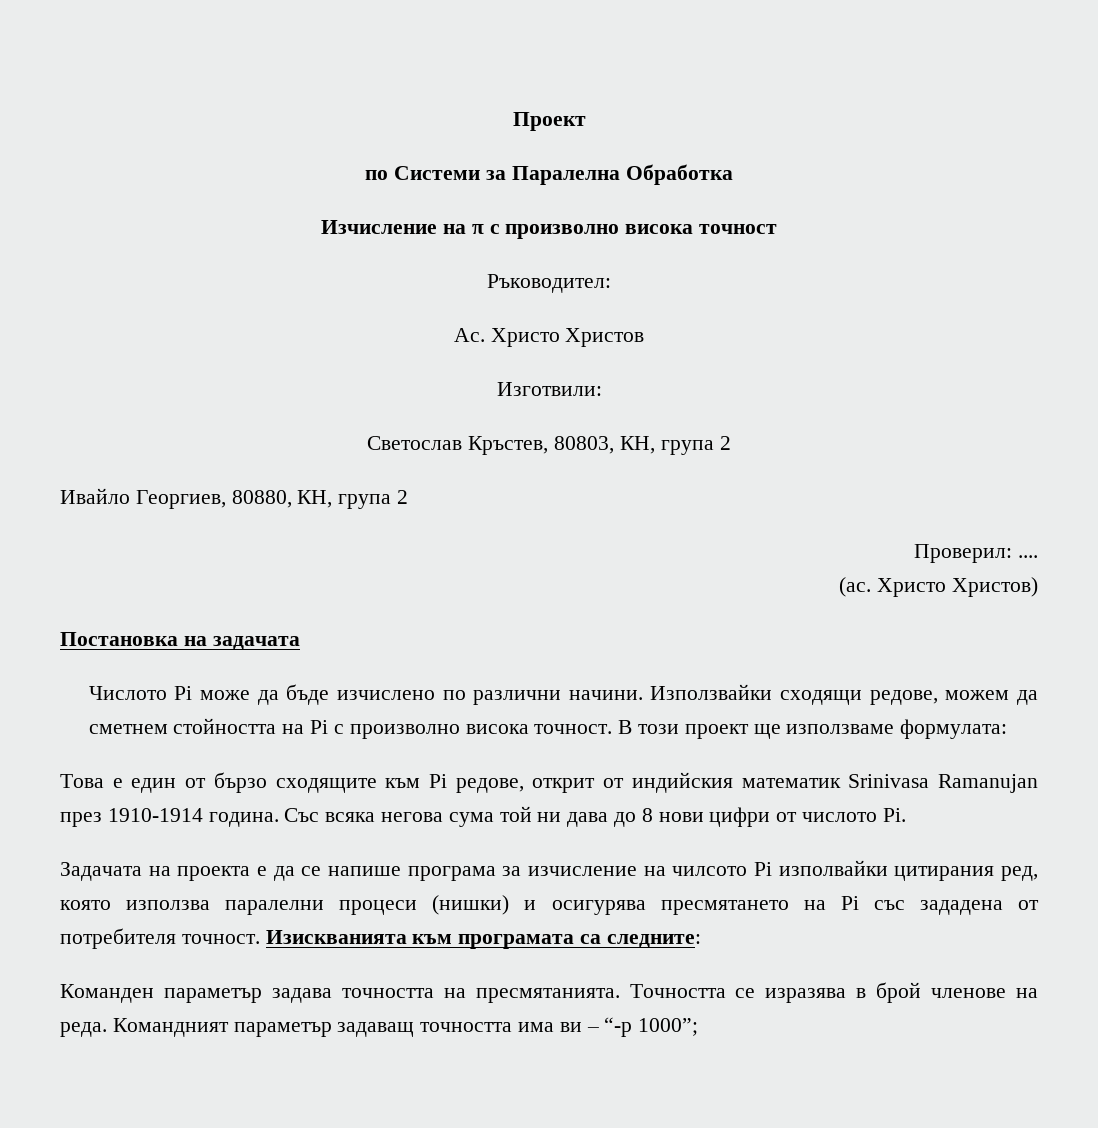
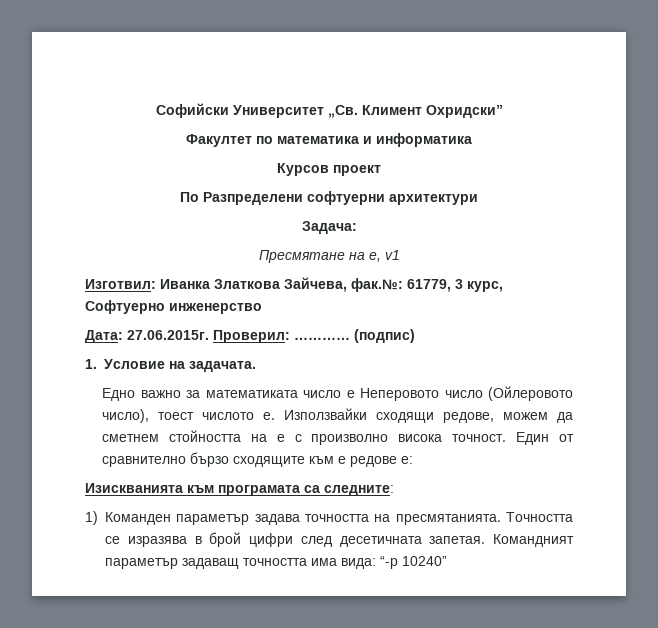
- Проект
- по Системи за Паралелна Обработка
- Изчисление на π с произволно висока точност
- Ръководител:
- Ас. Христо Христов
- Изготвили:
- Светослав Кръстев, 80803, КН, група 2
- Ивайло Георгиев, 80880, КН, група 2
- Проверил: ....
- (ас. Христо Христов)
- Постановка на задачата
- Числото Pi може да бъде изчислено по различни начини.
+ Софийски Университет „Св. Климент Охридски”
+ Факултет по математика и информатика
+ Курсов проект
+ По Разпределени софтуерни архитектури
+ Задача:
+ Пресмятане на e, v1
+ Изготвил: Иванка Златкова Зайчева, фак.№: 61779, 3 курс, Софтуерно инженерство
+ Дата: 27.06.2015г. Проверил: ………… (подпис)
+ 1. Условие на задачатa.
+ Едно важно за математиката число е Неперовото число (Ойлеровото число), тоест числото e.
- Използвайки сходящи редове, можем да сметнем стойността на Pi с произволно висока точност.
+ Използвайки сходящи редове, можем да сметнем стойността на e с произволно висока точност.
- В този проект ще използваме формулата:
- Това е един от бързо сходящите към Pi редове, открит от индийския математик Srinivasa Ramanujan през 1910-1914 година. Със всяка негова сума той ни дава до 8 нови цифри от числото Pi.
- Задачата на проекта е да се напише програма за изчисление на чилсото Pi изполвайки цитирания ред, която използва паралелни процеси (нишки) и осигурява пресмятането на Pi със зададена от потребителя точност. Изискванията към програмата са следните:
+ Един от сравнително бързо сходящите към e редове е:
+ Изискванията към програмата са следните:
- Команден параметър задава точността на пресмятанията.
+ 1) Команден параметър задава точността на пресмятанията.
- Точността се изразява в брой членове на реда.
+ Точността се изразява в брой цифри след десетичната запетая.
- Командният параметър задаващ точността има ви – “-p 1000”;
+ Командният параметър задаващ точността има вида: “-p 10240”

